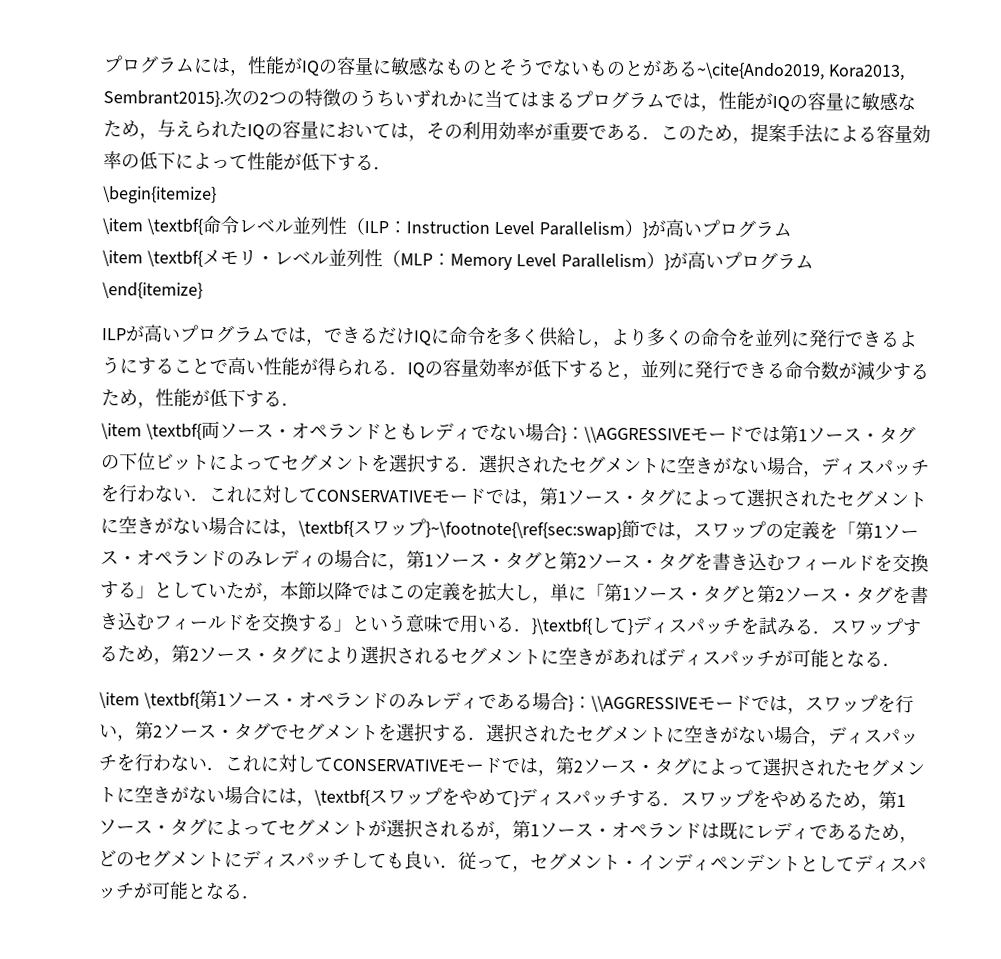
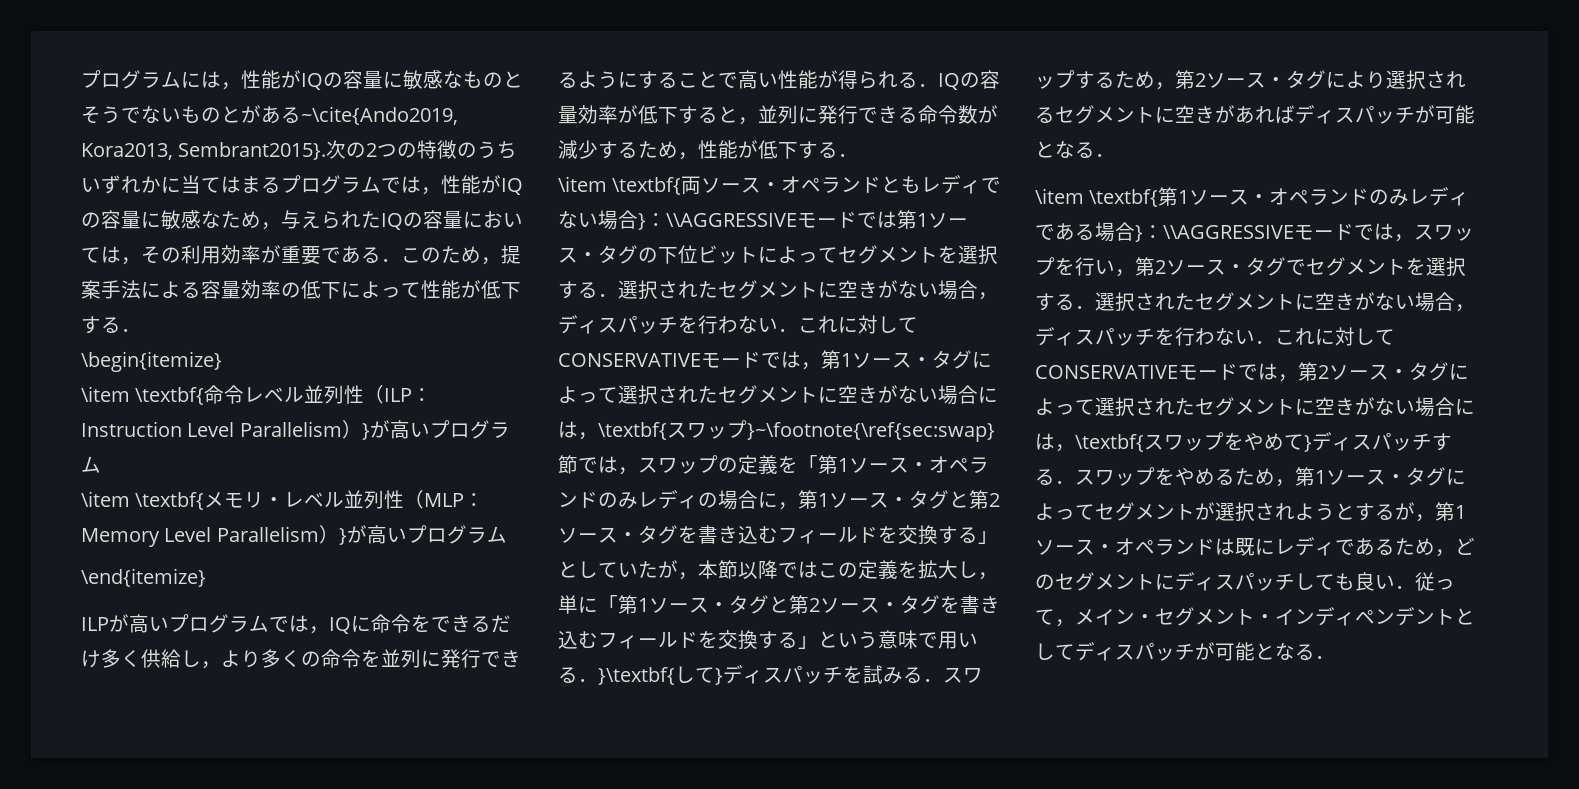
- ILPが高いプログラムでは，できるだけIQに命令を多く供給し，より多くの命令を並列に発行できるようにすることで高い性能が得られる．IQの容量効率が低下すると，並列に発行できる命令数が減少するため，性能が低下する．
+ ILPが高いプログラムでは，IQに命令をできるだけ多く供給し，より多くの命令を並列に発行できるようにすることで高い性能が得られる．IQの容量効率が低下すると，並列に発行できる命令数が減少するため，性能が低下する．
- \\AGGRESSIVEモードでは，スワップを行い，第2ソース・タグでセグメントを選択する．選択されたセグメントに空きがない場合，ディスパッチを行わない．これに対してCONSERVATIVEモードでは，第2ソース・タグによって選択されたセグメントに空きがない場合には，\textbf{スワップをやめて}ディスパッチする．スワップをやめるため，第1ソース・タグによってセグメントが選択されるが，第1ソース・オペランドは既にレディであるため，どのセグメントにディスパッチしても良い．従って，セグメント・インディペンデントとしてディスパッチが可能となる．
+ \\AGGRESSIVEモードでは，スワップを行い，第2ソース・タグでセグメントを選択する．選択されたセグメントに空きがない場合，ディスパッチを行わない．これに対してCONSERVATIVEモードでは，第2ソース・タグによって選択されたセグメントに空きがない場合には，\textbf{スワップをやめて}ディスパッチする．スワップをやめるため，第1ソース・タグによってセグメントが選択されようとするが，第1ソース・オペランドは既にレディであるため，どのセグメントにディスパッチしても良い．従って，メイン・セグメント・インディペンデントとしてディスパッチが可能となる．

